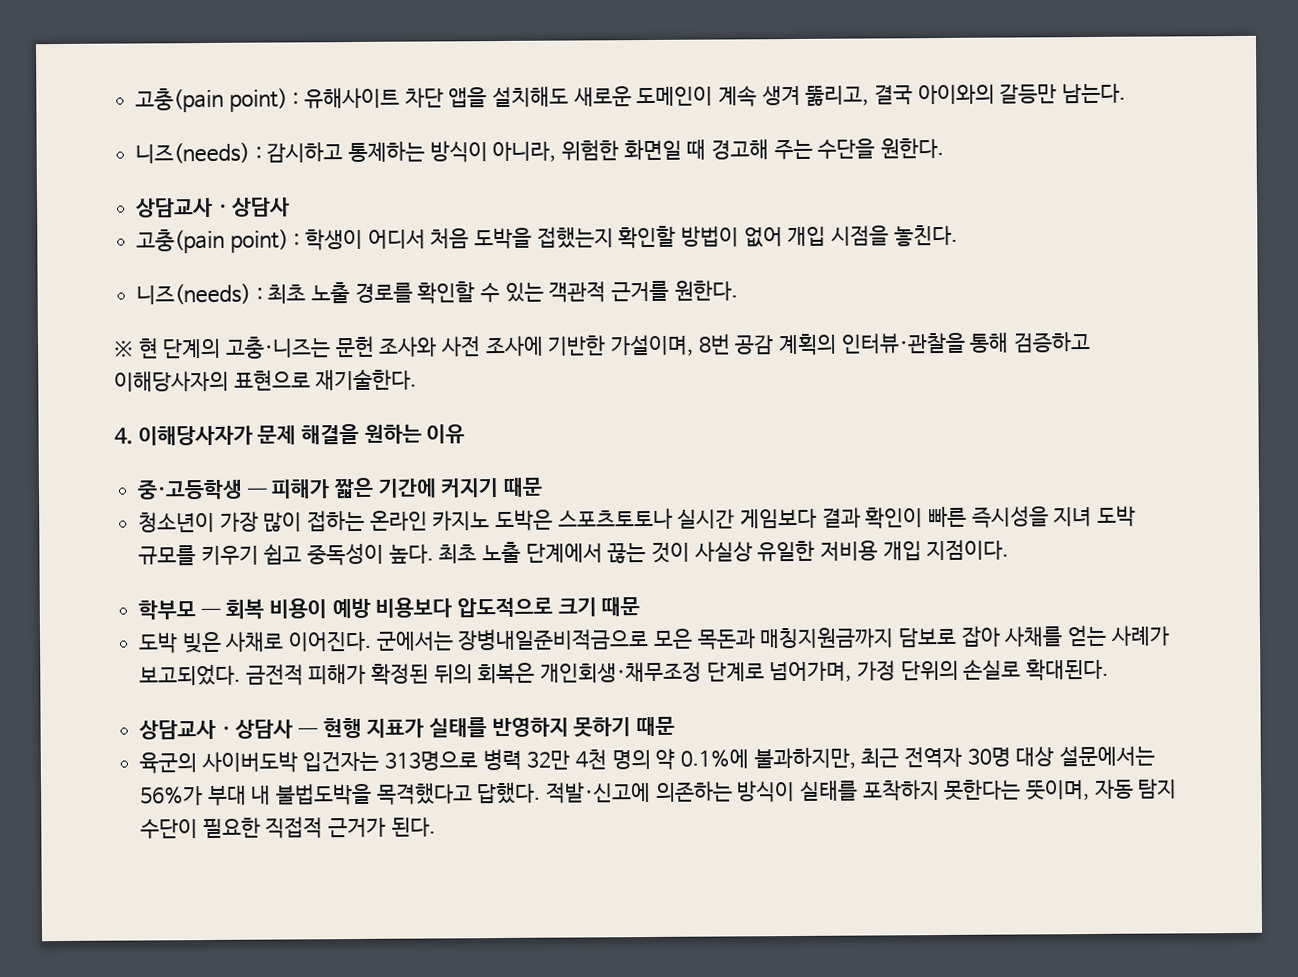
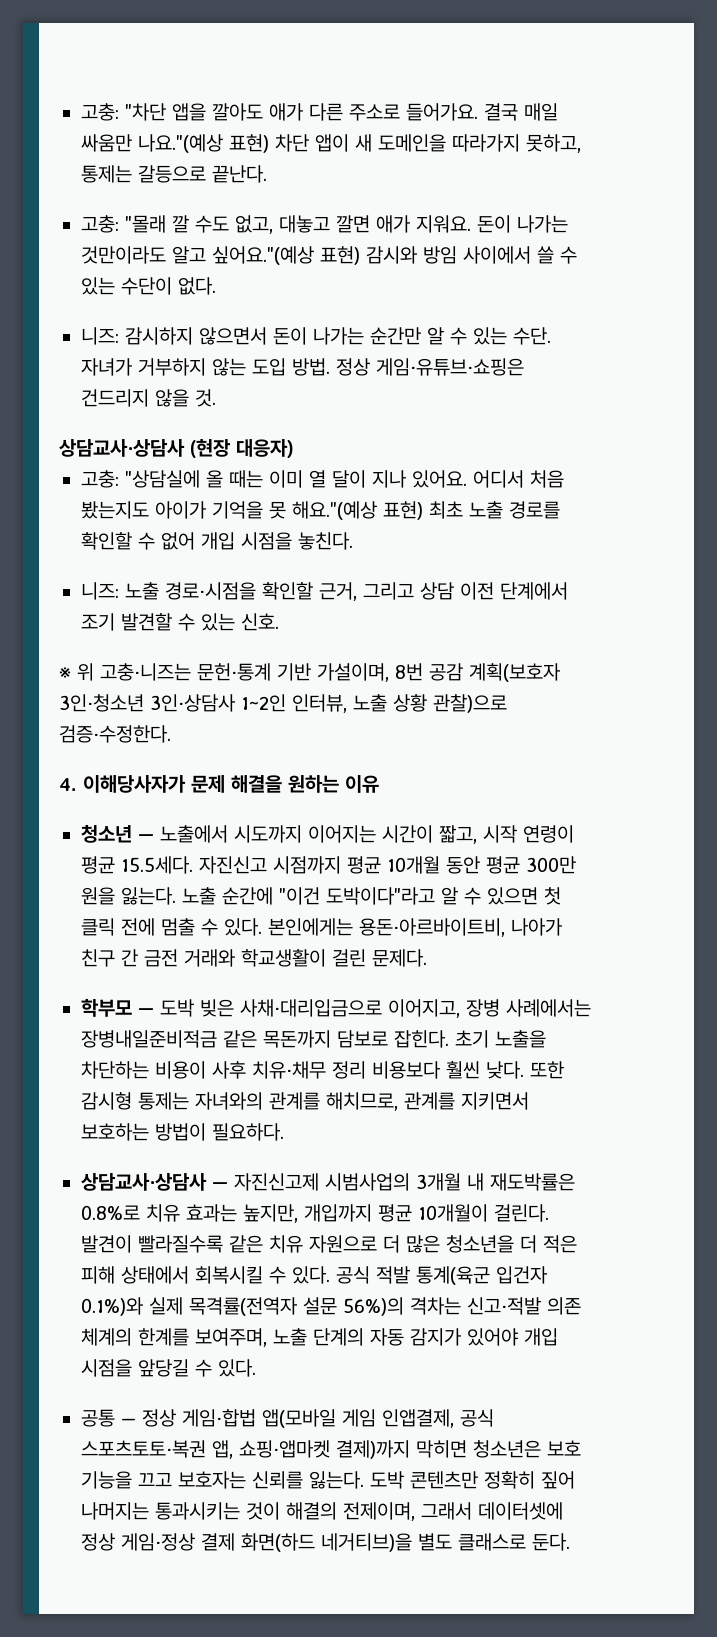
- 고충(pain point) : 유해사이트 차단 앱을 설치해도 새로운 도메인이 계속 생겨 뚫리고, 결국 아이와의 갈등만 남는다.
- 니즈(needs) : 감시하고 통제하는 방식이 아니라, 위험한 화면일 때 경고해 주는 수단을 원한다.
- 상담교사 · 상담사
- 고충(pain point) : 학생이 어디서 처음 도박을 접했는지 확인할 방법이 없어 개입 시점을 놓친다.
- 니즈(needs) : 최초 노출 경로를 확인할 수 있는 객관적 근거를 원한다.
- ※ 현 단계의 고충·니즈는 문헌 조사와 사전 조사에 기반한 가설이며, 8번 공감 계획의 인터뷰·관찰을 통해 검증하고 이해당사자의 표현으로 재기술한다.
+ 고충: "차단 앱을 깔아도 애가 다른 주소로 들어가요. 결국 매일 싸움만 나요."(예상 표현) 차단 앱이 새 도메인을 따라가지 못하고, 통제는 갈등으로 끝난다.
+ 고충: "몰래 깔 수도 없고, 대놓고 깔면 애가 지워요. 돈이 나가는 것만이라도 알고 싶어요."(예상 표현) 감시와 방임 사이에서 쓸 수 있는 수단이 없다.
+ 니즈: 감시하지 않으면서 돈이 나가는 순간만 알 수 있는 수단. 자녀가 거부하지 않는 도입 방법. 정상 게임·유튜브·쇼핑은 건드리지 않을 것.
+ 상담교사·상담사 (현장 대응자)
+ 고충: "상담실에 올 때는 이미 열 달이 지나 있어요. 어디서 처음 봤는지도 아이가 기억을 못 해요."(예상 표현) 최초 노출 경로를 확인할 수 없어 개입 시점을 놓친다.
+ 니즈: 노출 경로·시점을 확인할 근거, 그리고 상담 이전 단계에서 조기 발견할 수 있는 신호.
+ ※ 위 고충·니즈는 문헌·통계 기반 가설이며, 8번 공감 계획(보호자 3인·청소년 3인·상담사 1~2인 인터뷰, 노출 상황 관찰)으로 검증·수정한다.
- 중·고등학생 — 피해가 짧은 기간에 커지기 때문
- 청소년이 가장 많이 접하는 온라인 카지노 도박은 스포츠토토나 실시간 게임보다 결과 확인이 빠른 즉시성을 지녀 도박 규모를 키우기 쉽고 중독성이 높다. 최초 노출 단계에서 끊는 것이 사실상 유일한 저비용 개입 지점이다.
- 학부모 — 회복 비용이 예방 비용보다 압도적으로 크기 때문
- 도박 빚은 사채로 이어진다. 군에서는 장병내일준비적금으로 모은 목돈과 매칭지원금까지 담보로 잡아 사채를 얻는 사례가 보고되었다. 금전적 피해가 확정된 뒤의 회복은 개인회생·채무조정 단계로 넘어가며, 가정 단위의 손실로 확대된다.
- 상담교사 · 상담사 — 현행 지표가 실태를 반영하지 못하기 때문
- 육군의 사이버도박 입건자는 313명으로 병력 32만 4천 명의 약 0.1%에 불과하지만, 최근 전역자 30명 대상 설문에서는 56%가 부대 내 불법도박을 목격했다고 답했다. 적발·신고에 의존하는 방식이 실태를 포착하지 못한다는 뜻이며, 자동 탐지 수단이 필요한 직접적 근거가 된다.
+ 청소년 — 노출에서 시도까지 이어지는 시간이 짧고, 시작 연령이 평균 15.5세다. 자진신고 시점까지 평균 10개월 동안 평균 300만 원을 잃는다. 노출 순간에 "이건 도박이다"라고 알 수 있으면 첫 클릭 전에 멈출 수 있다. 본인에게는 용돈·아르바이트비, 나아가 친구 간 금전 거래와 학교생활이 걸린 문제다.
+ 학부모 — 도박 빚은 사채·대리입금으로 이어지고, 장병 사례에서는 장병내일준비적금 같은 목돈까지 담보로 잡힌다. 초기 노출을 차단하는 비용이 사후 치유·채무 정리 비용보다 훨씬 낮다. 또한 감시형 통제는 자녀와의 관계를 해치므로, 관계를 지키면서 보호하는 방법이 필요하다.
+ 상담교사·상담사 — 자진신고제 시범사업의 3개월 내 재도박률은 0.8%로 치유 효과는 높지만, 개입까지 평균 10개월이 걸린다. 발견이 빨라질수록 같은 치유 자원으로 더 많은 청소년을 더 적은 피해 상태에서 회복시킬 수 있다. 공식 적발 통계(육군 입건자 0.1%)와 실제 목격률(전역자 설문 56%)의 격차는 신고·적발 의존 체계의 한계를 보여주며, 노출 단계의 자동 감지가 있어야 개입 시점을 앞당길 수 있다.
+ 공통 — 정상 게임·합법 앱(모바일 게임 인앱결제, 공식 스포츠토토·복권 앱, 쇼핑·앱마켓 결제)까지 막히면 청소년은 보호 기능을 끄고 보호자는 신뢰를 잃는다. 도박 콘텐츠만 정확히 짚어 나머지는 통과시키는 것이 해결의 전제이며, 그래서 데이터셋에 정상 게임·정상 결제 화면(하드 네거티브)을 별도 클래스로 둔다.

